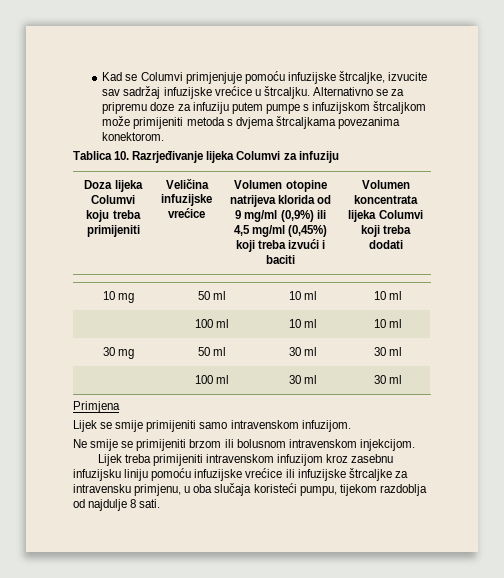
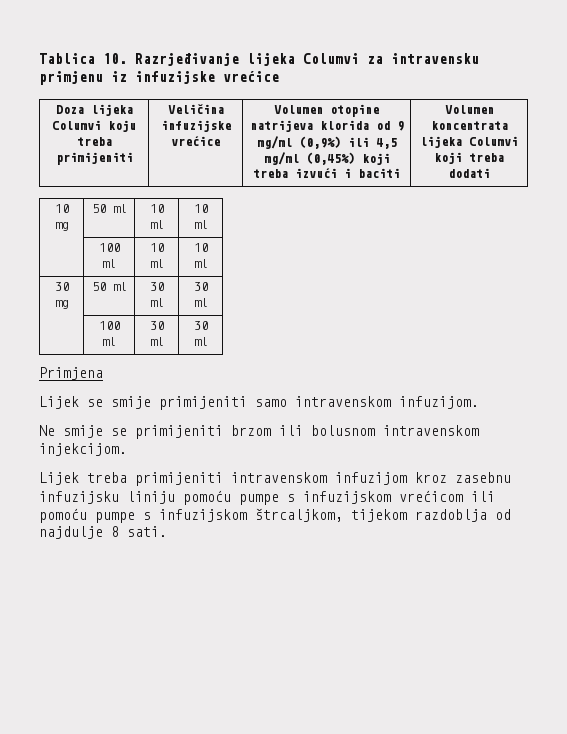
- Kad se Columvi primjenjuje pomoću infuzijske štrcaljke, izvucite sav sadržaj infuzijske vrećice u štrcaljku. Alternativno se za pripremu doze za infuziju putem pumpe s infuzijskom štrcaljkom može primijeniti metoda s dvjema štrcaljkama povezanima konektorom.
- Tablica 10. Razrjeđivanje lijeka Columvi za infuziju
+ Tablica 10. Razrjeđivanje lijeka Columvi za intravensku primjenu iz infuzijske vrećice
- Lijek treba primijeniti intravenskom infuzijom kroz zasebnu infuzijsku liniju pomoću infuzijske vrećice ili infuzijske štrcaljke za intravensku primjenu, u oba slučaja koristeći pumpu, tijekom razdoblja od najdulje 8 sati.
+ Lijek treba primijeniti intravenskom infuzijom kroz zasebnu infuzijsku liniju pomoću pumpe s infuzijskom vrećicom ili pomoću pumpe s infuzijskom štrcaljkom, tijekom razdoblja od najdulje 8 sati.

